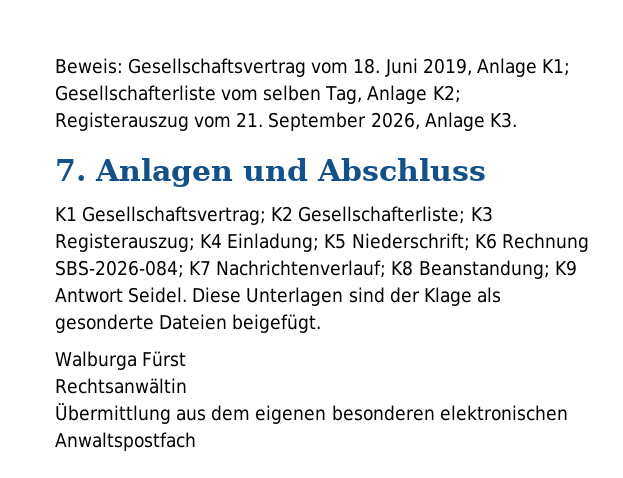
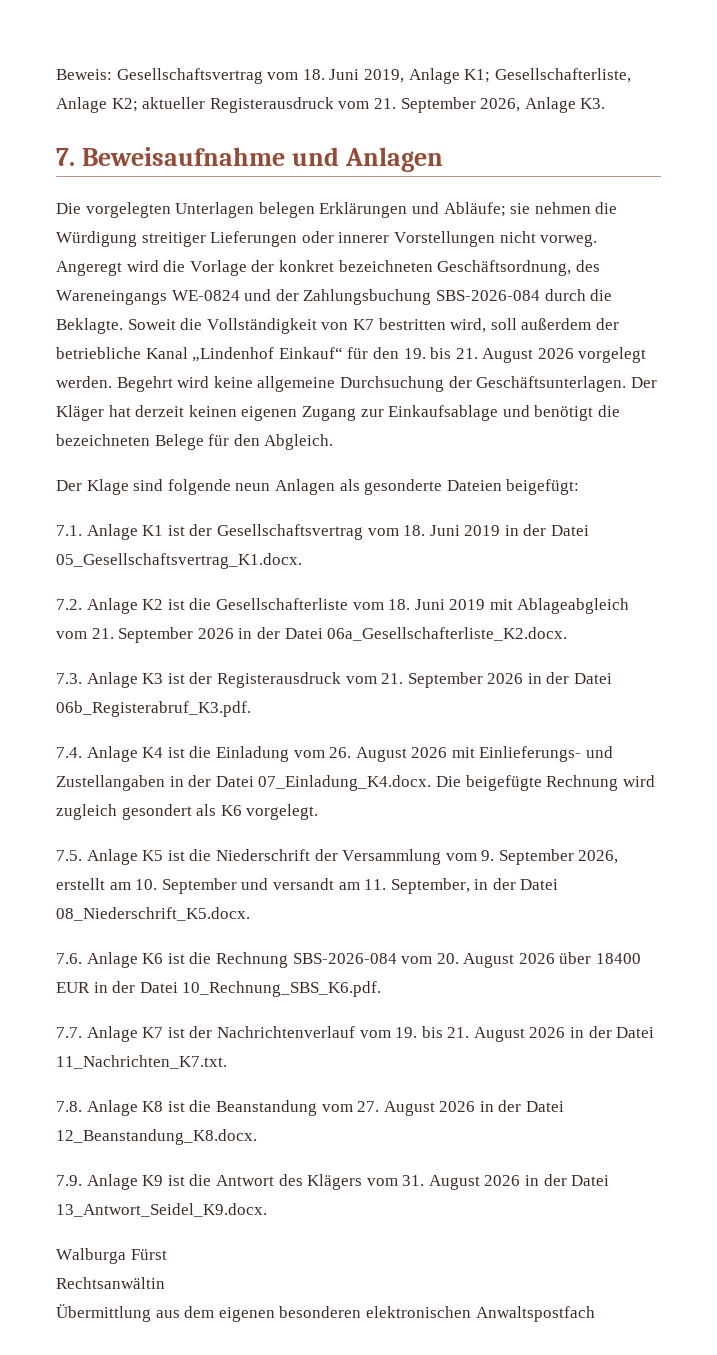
- Beweis: Gesellschaftsvertrag vom 18. Juni 2019, Anlage K1; Gesellschafterliste vom selben Tag, Anlage K2; Registerauszug vom 21. September 2026, Anlage K3.
+ Beweis: Gesellschaftsvertrag vom 18. Juni 2019, Anlage K1; Gesellschafterliste, Anlage K2; aktueller Registerausdruck vom 21. September 2026, Anlage K3.
- 7. Anlagen und Abschluss
- K1 Gesellschaftsvertrag; K2 Gesellschafterliste; K3 Registerauszug; K4 Einladung; K5 Niederschrift; K6 Rechnung SBS-2026-084; K7 Nachrichtenverlauf; K8 Beanstandung; K9 Antwort Seidel. Diese Unterlagen sind der Klage als gesonderte Dateien beigefügt.
+ 7. Beweisaufnahme und Anlagen
+ Die vorgelegten Unterlagen belegen Erklärungen und Abläufe; sie nehmen die Würdigung streitiger Lieferungen oder innerer Vorstellungen nicht vorweg. Angeregt wird die Vorlage der konkret bezeichneten Geschäftsordnung, des Wareneingangs WE-0824 und der Zahlungsbuchung SBS-2026-084 durch die Beklagte. Soweit die Vollständigkeit von K7 bestritten wird, soll außerdem der betriebliche Kanal „Lindenhof Einkauf“ für den 19. bis 21. August 2026 vorgelegt werden. Begehrt wird keine allgemeine Durchsuchung der Geschäftsunterlagen. Der Kläger hat derzeit keinen eigenen Zugang zur Einkaufsablage und benötigt die bezeichneten Belege für den Abgleich.
+ Der Klage sind folgende neun Anlagen als gesonderte Dateien beigefügt:
+ 7.1. Anlage K1 ist der Gesellschaftsvertrag vom 18. Juni 2019 in der Datei 05_Gesellschaftsvertrag_K1.docx.
+ 7.2. Anlage K2 ist die Gesellschafterliste vom 18. Juni 2019 mit Ablageabgleich vom 21. September 2026 in der Datei 06a_Gesellschafterliste_K2.docx.
+ 7.3. Anlage K3 ist der Registerausdruck vom 21. September 2026 in der Datei 06b_Registerabruf_K3.pdf.
+ 7.4. Anlage K4 ist die Einladung vom 26. August 2026 mit Einlieferungs- und Zustellangaben in der Datei 07_Einladung_K4.docx. Die beigefügte Rechnung wird zugleich gesondert als K6 vorgelegt.
+ 7.5. Anlage K5 ist die Niederschrift der Versammlung vom 9. September 2026, erstellt am 10. September und versandt am 11. September, in der Datei 08_Niederschrift_K5.docx.
+ 7.6. Anlage K6 ist die Rechnung SBS-2026-084 vom 20. August 2026 über 18400 EUR in der Datei 10_Rechnung_SBS_K6.pdf.
+ 7.7. Anlage K7 ist der Nachrichtenverlauf vom 19. bis 21. August 2026 in der Datei 11_Nachrichten_K7.txt.
+ 7.8. Anlage K8 ist die Beanstandung vom 27. August 2026 in der Datei 12_Beanstandung_K8.docx.
+ 7.9. Anlage K9 ist die Antwort des Klägers vom 31. August 2026 in der Datei 13_Antwort_Seidel_K9.docx.

